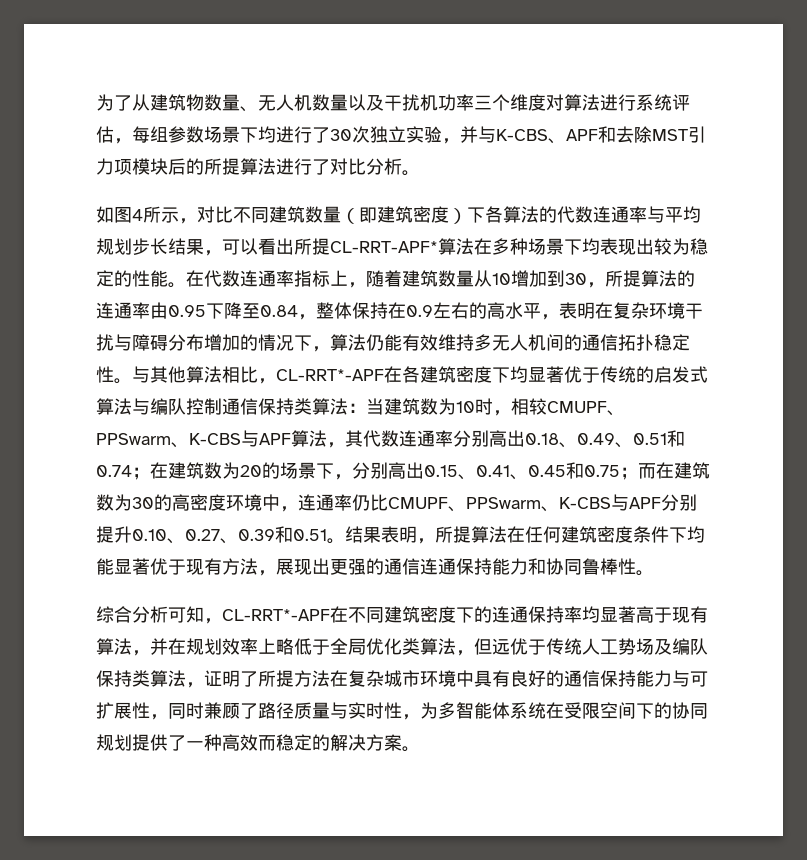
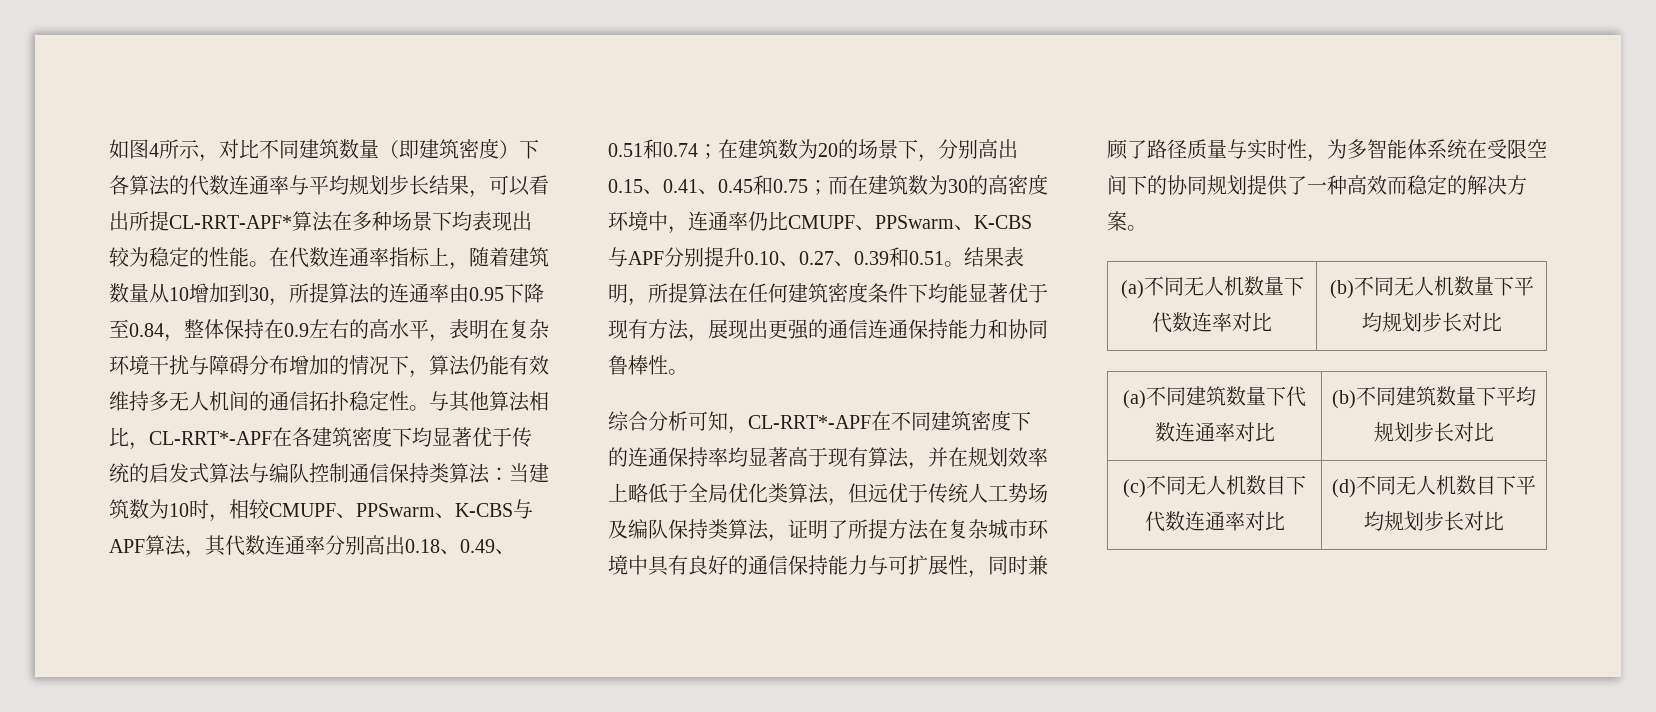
- 为了从建筑物数量、无人机数量以及干扰机功率三个维度对算法进行系统评估，每组参数场景下均进行了30次独立实验，并与K-CBS、APF和去除MST引力项模块后的所提算法进行了对比分析。
+ (a)不同无人机数量下代数连率对比 | (b)不同无人机数量下平均规划步长对比
+ (a)不同建筑数量下代数连通率对比 | (b)不同建筑数量下平均规划步长对比
+ (c)不同无人机数目下代数连通率对比 | (d)不同无人机数目下平均规划步长对比

